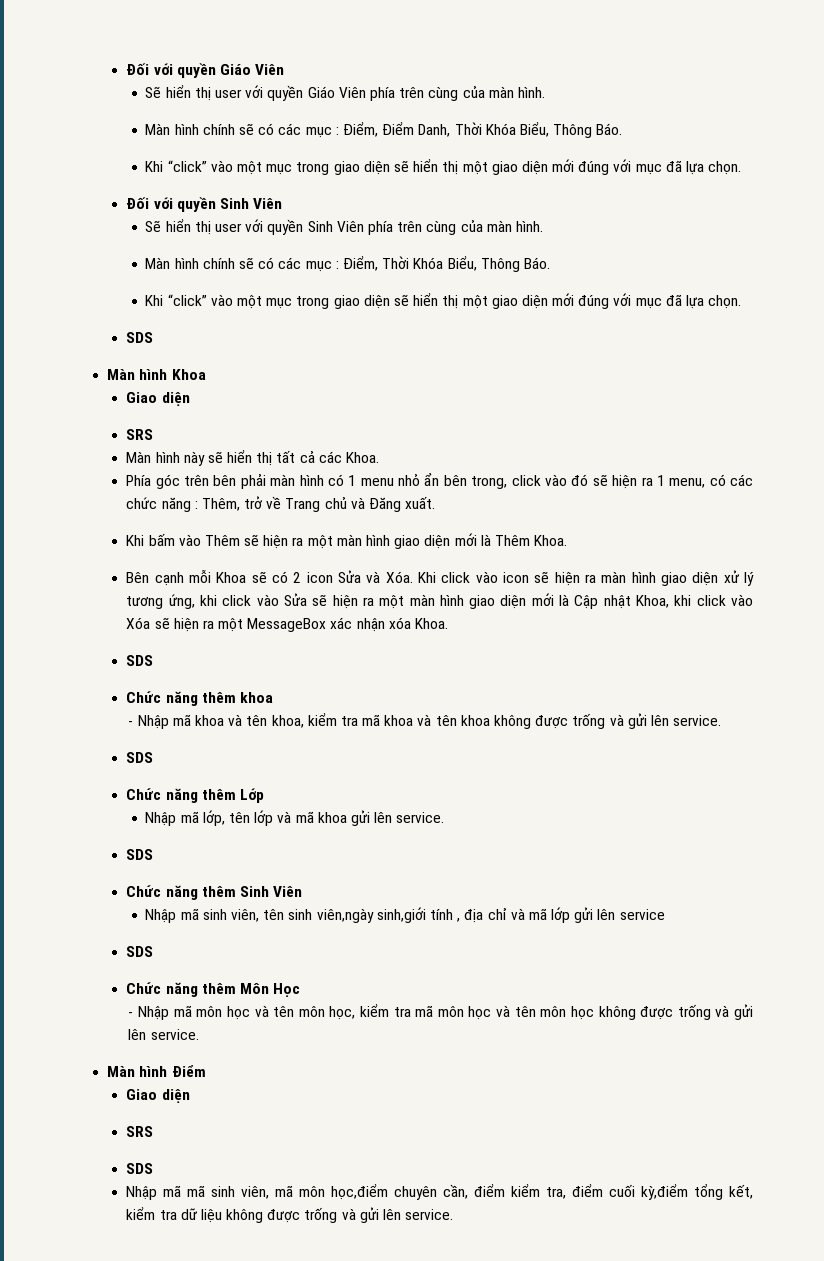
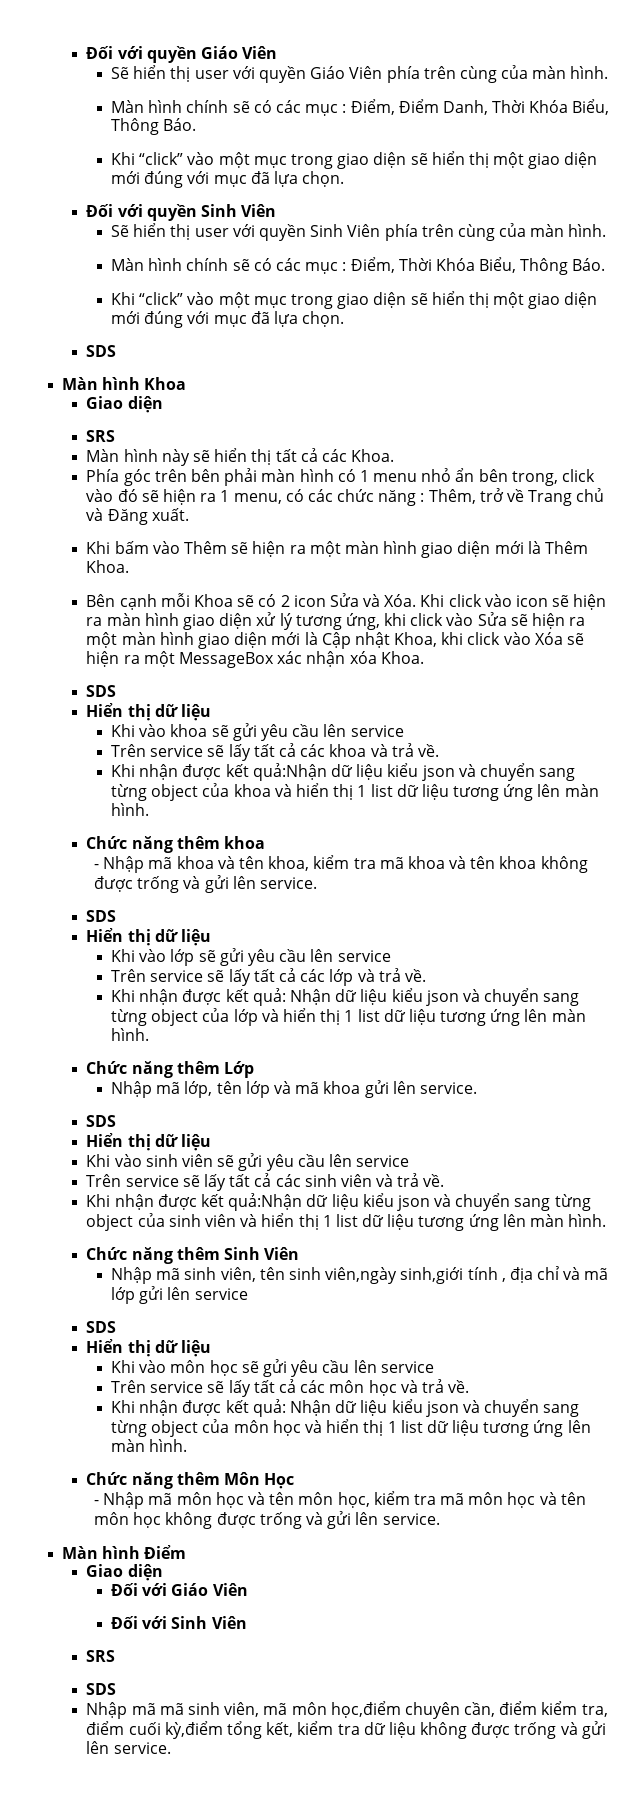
  Bên cạnh mỗi Khoa sẽ có 2 icon Sửa và Xóa. Khi click vào icon sẽ hiện ra màn hình giao diện xử lý tương ứng, khi click vào Sửa sẽ hiện ra một màn hình giao diện mới là Cập nhật Khoa, khi click vào Xóa sẽ hiện ra một MessageBox xác nhận xóa Khoa.
  SDS
+ Hiển thị dữ liệu
+ Khi vào khoa sẽ gửi yêu cầu lên service
+ Trên service sẽ lấy tất cả các khoa và trả về.
+ Khi nhận được kết quả:Nhận dữ liệu kiểu json và chuyển sang từng object của khoa và hiển thị 1 list dữ liệu tương ứng lên màn hình.
  - Nhập mã khoa và tên khoa, kiểm tra mã khoa và tên khoa không được trống và gửi lên service.
  SDS
+ Hiển thị dữ liệu
+ Khi vào lớp sẽ gửi yêu cầu lên service
+ Trên service sẽ lấy tất cả các lớp và trả về.
+ Khi nhận được kết quả: Nhận dữ liệu kiểu json và chuyển sang từng object của lớp và hiển thị 1 list dữ liệu tương ứng lên màn hình.
  Nhập mã lớp, tên lớp và mã khoa gửi lên service.
  SDS
+ Hiển thị dữ liệu
+ Khi vào sinh viên sẽ gửi yêu cầu lên service
+ Trên service sẽ lấy tất cả các sinh viên và trả về.
+ Khi nhận được kết quả:Nhận dữ liệu kiểu json và chuyển sang từng object của sinh viên và hiển thị 1 list dữ liệu tương ứng lên màn hình.
  Nhập mã sinh viên, tên sinh viên,ngày sinh,giới tính , địa chỉ và mã lớp gửi lên service
  SDS
+ Hiển thị dữ liệu
+ Khi vào môn học sẽ gửi yêu cầu lên service
+ Trên service sẽ lấy tất cả các môn học và trả về.
+ Khi nhận được kết quả: Nhận dữ liệu kiểu json và chuyển sang từng object của môn học và hiển thị 1 list dữ liệu tương ứng lên màn hình.
+ Đối với Giáo Viên
+ Đối với Sinh Viên

